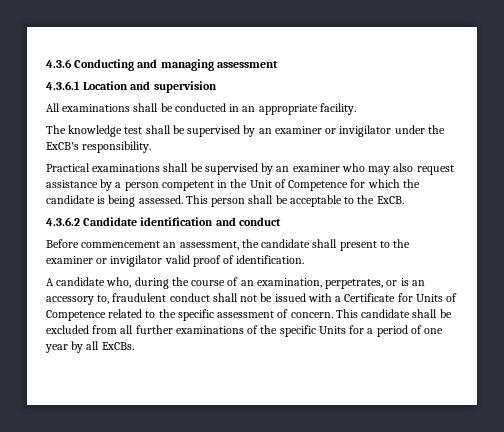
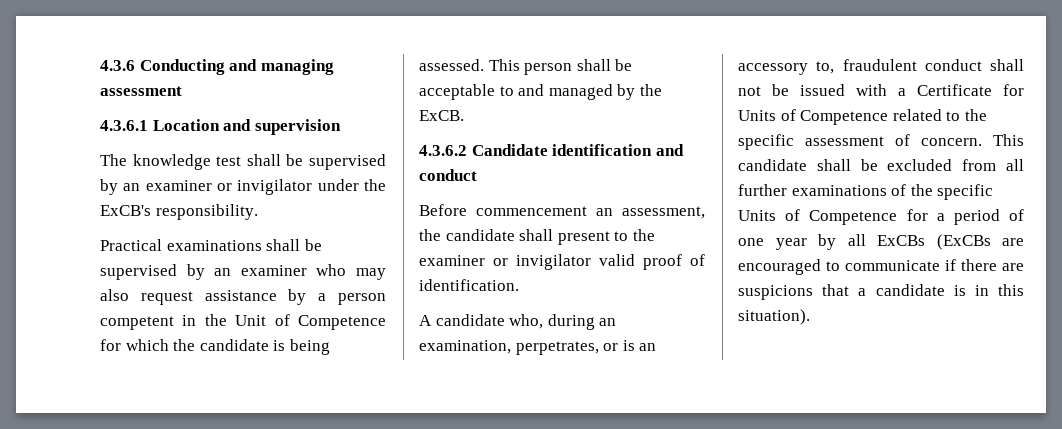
- All examinations shall be conducted in an appropriate facility.
- This person shall be acceptable to the ExCB.
+ This person shall be acceptable to and managed by the ExCB.
- A candidate who, during the course of an examination, perpetrates, or is an accessory to, fraudulent conduct shall not be issued with a Certificate for Units of Competence related to the specific assessment of concern.
+ A candidate who, during an examination, perpetrates, or is an accessory to, fraudulent conduct shall not be issued with a Certificate for Units of Competence related to the specific assessment of concern.
- This candidate shall be excluded from all further examinations of the specific Units for a period of one year by all ExCBs.
+ This candidate shall be excluded from all further examinations of the specific Units of Competence for a period of one year by all ExCBs (ExCBs are encouraged to communicate if there are suspicions that a candidate is in this situation).

